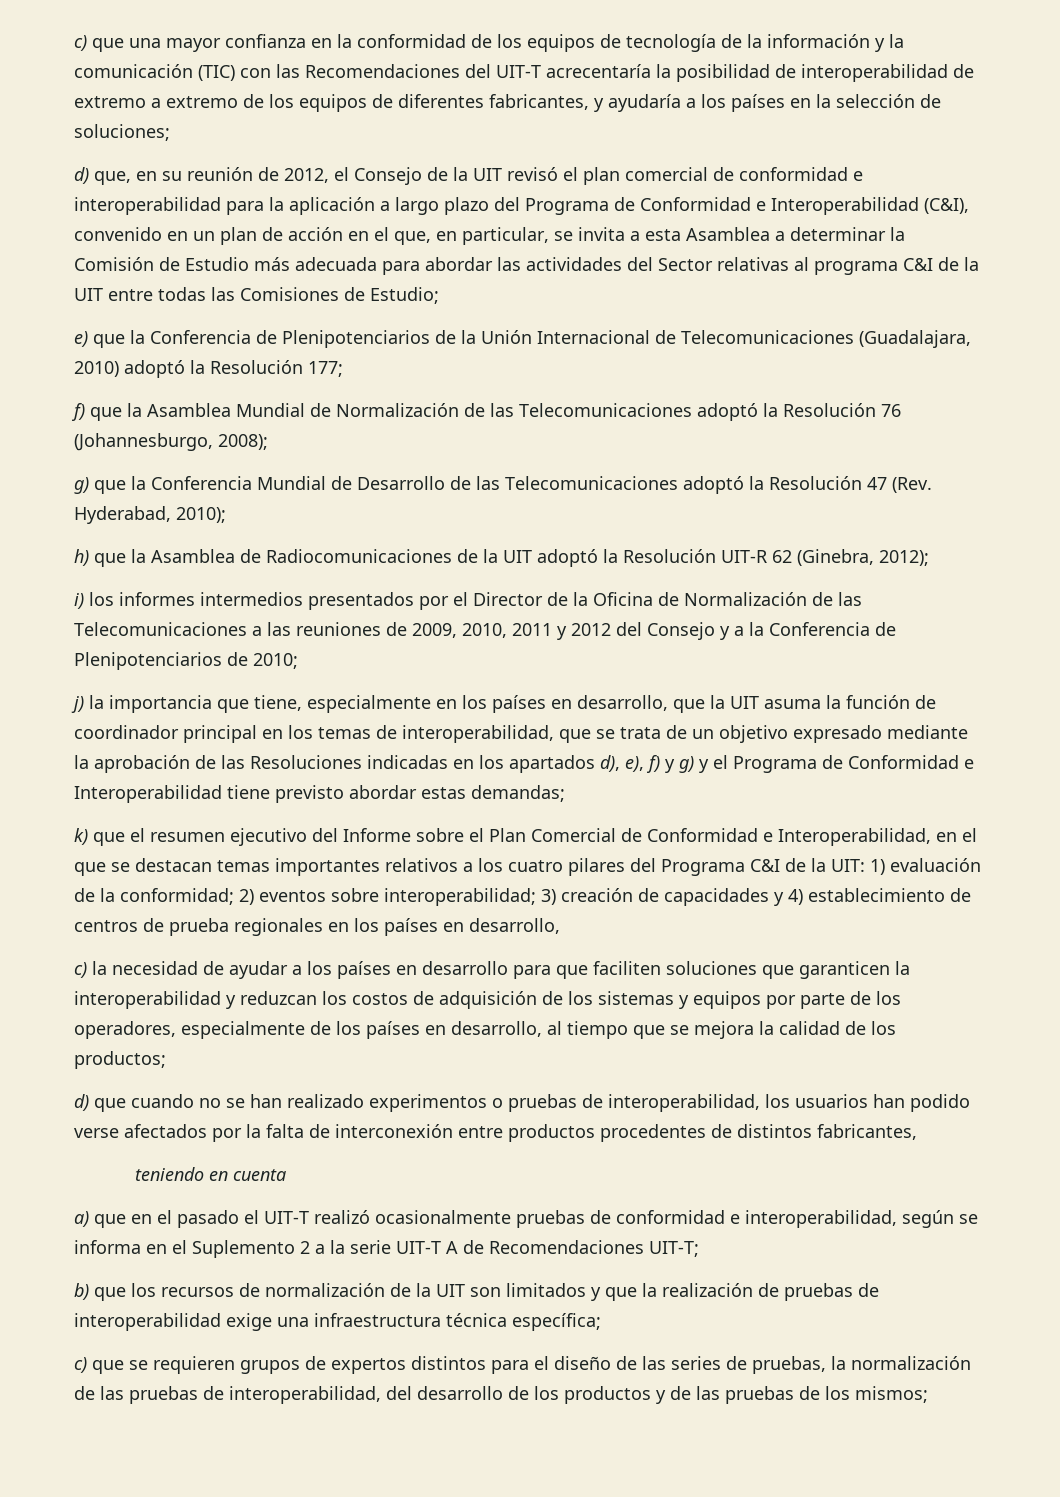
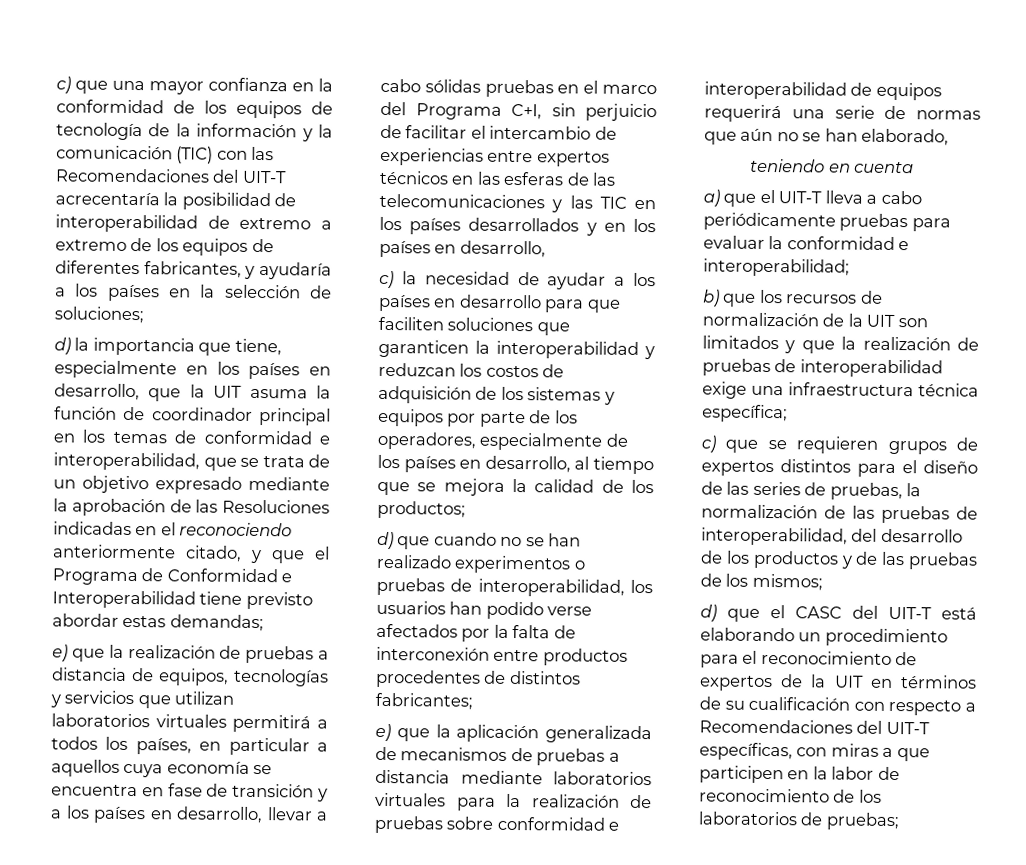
- d) que, en su reunión de 2012, el Consejo de la UIT revisó el plan comercial de conformidad e interoperabilidad para la aplicación a largo plazo del Programa de Conformidad e Interoperabilidad (C&I), convenido en un plan de acción en el que, en particular, se invita a esta Asamblea a determinar la Comisión de Estudio más adecuada para abordar las actividades del Sector relativas al programa C&I de la UIT entre todas las Comisiones de Estudio;
- e) que la Conferencia de Plenipotenciarios de la Unión Internacional de Telecomunicaciones (Guadalajara, 2010) adoptó la Resolución 177;
- f) que la Asamblea Mundial de Normalización de las Telecomunicaciones adoptó la Resolución 76 (Johannesburgo, 2008);
- g) que la Conferencia Mundial de Desarrollo de las Telecomunicaciones adoptó la Resolución 47 (Rev. Hyderabad, 2010);
- h) que la Asamblea de Radiocomunicaciones de la UIT adoptó la Resolución UIT-R 62 (Ginebra, 2012);
- i) los informes intermedios presentados por el Director de la Oficina de Normalización de las Telecomunicaciones a las reuniones de 2009, 2010, 2011 y 2012 del Consejo y a la Conferencia de Plenipotenciarios de 2010;
- j) la importancia que tiene, especialmente en los países en desarrollo, que la UIT asuma la función de coordinador principal en los temas de interoperabilidad, que se trata de un objetivo expresado mediante la aprobación de las Resoluciones indicadas en los apartados d), e), f) y g) y el Programa de Conformidad e Interoperabilidad tiene previsto abordar estas demandas;
+ d) la importancia que tiene, especialmente en los países en desarrollo, que la UIT asuma la función de coordinador principal en los temas de conformidad e interoperabilidad, que se trata de un objetivo expresado mediante la aprobación de las Resoluciones indicadas en el reconociendo anteriormente citado, y que el Programa de Conformidad e Interoperabilidad tiene previsto abordar estas demandas;
- k) que el resumen ejecutivo del Informe sobre el Plan Comercial de Conformidad e Interoperabilidad, en el que se destacan temas importantes relativos a los cuatro pilares del Programa C&I de la UIT: 1) evaluación de la conformidad; 2) eventos sobre interoperabilidad; 3) creación de capacidades y 4) establecimiento de centros de prueba regionales en los países en desarrollo,
+ e) que la realización de pruebas a distancia de equipos, tecnologías y servicios que utilizan laboratorios virtuales permitirá a todos los países, en particular a aquellos cuya economía se encuentra en fase de transición y a los países en desarrollo, llevar a cabo sólidas pruebas en el marco del Programa C+I, sin perjuicio de facilitar el intercambio de experiencias entre expertos técnicos en las esferas de las telecomunicaciones y las TIC en los países desarrollados y en los países en desarrollo,
- d) que cuando no se han realizado experimentos o pruebas de interoperabilidad, los usuarios han podido verse afectados por la falta de interconexión entre productos procedentes de distintos fabricantes,
+ d) que cuando no se han realizado experimentos o pruebas de interoperabilidad, los usuarios han podido verse afectados por la falta de interconexión entre productos procedentes de distintos fabricantes;
+ e) que la aplicación generalizada de mecanismos de pruebas a distancia mediante laboratorios virtuales para la realización de pruebas sobre conformidad e interoperabilidad de equipos requerirá una serie de normas que aún no se han elaborado,
- a) que en el pasado el UIT-T realizó ocasionalmente pruebas de conformidad e interoperabilidad, según se informa en el Suplemento 2 a la serie UIT-T A de Recomendaciones UIT-T;
+ a) que el UIT-T lleva a cabo periódicamente pruebas para evaluar la conformidad e interoperabilidad;
+ d) que el CASC del UIT-T está elaborando un procedimiento para el reconocimiento de expertos de la UIT en términos de su cualificación con respecto a Recomendaciones del UIT-T específicas, con miras a que participen en la labor de reconocimiento de los laboratorios de pruebas;

